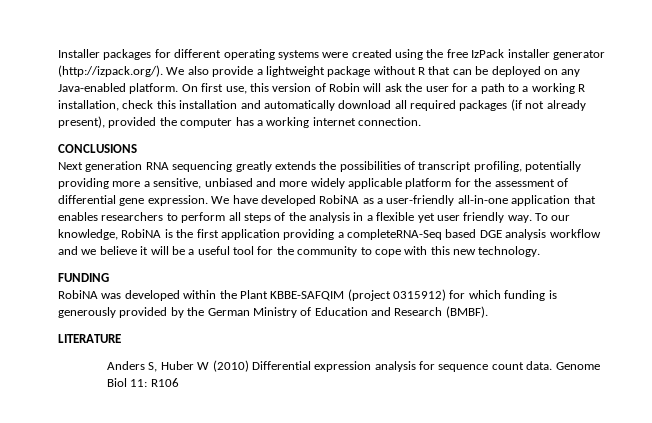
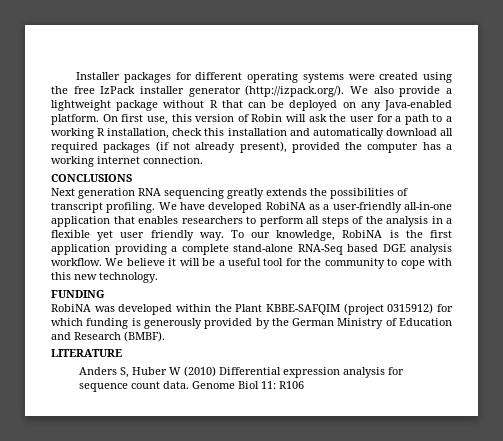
- Next generation RNA sequencing greatly extends the possibilities of transcript profiling, potentially providing more a sensitive, unbiased and more widely applicable platform for the assessment of differential gene expression.
+ Next generation RNA sequencing greatly extends the possibilities of transcript profiling.
- To our knowledge, RobiNA is the first application providing a completeRNA-Seq based DGE analysis workflow and we believe it will be a useful tool for the community to cope with this new technology.
+ To our knowledge, RobiNA is the first application providing a complete stand-alone RNA-Seq based DGE analysis workflow. We believe it will be a useful tool for the community to cope with this new technology.

